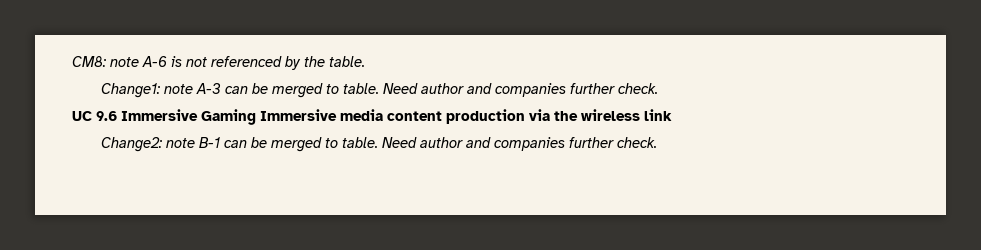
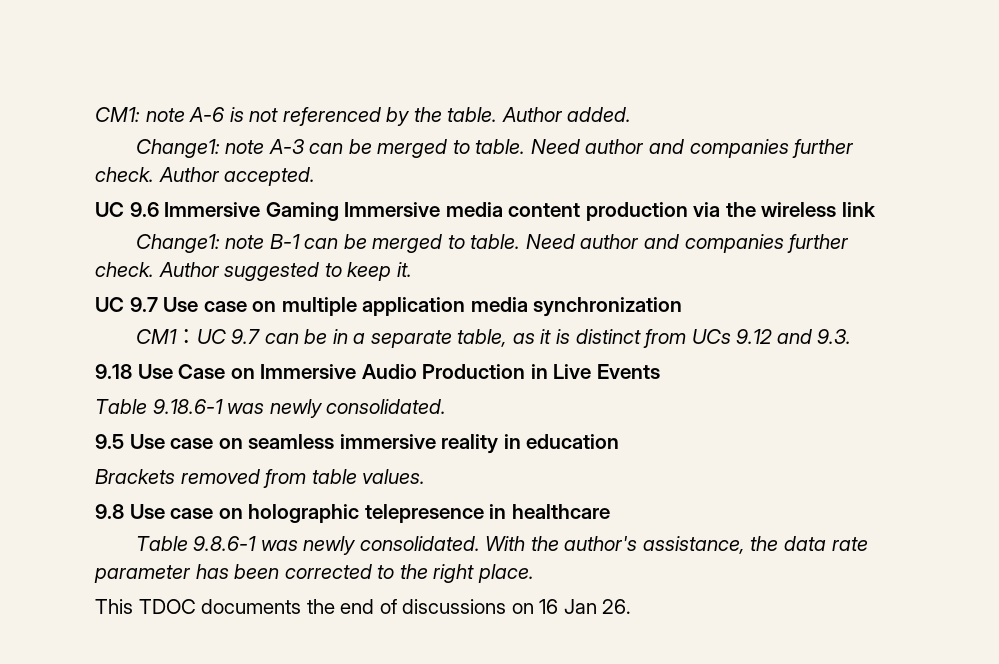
- CM8: note A-6 is not referenced by the table.
+ CM1: note A-6 is not referenced by the table. Author added.
+ Author accepted.
- Change2: note B-1 can be merged to table.
+ Change1: note B-1 can be merged to table.
+ Author suggested to keep it.
+ UC 9.7 Use case on multiple application media synchronization
+ CM1：UC 9.7 can be in a separate table, as it is distinct from UCs 9.12 and 9.3.
+ 9.18 Use Case on Immersive Audio Production in Live Events
+ Table 9.18.6-1 was newly consolidated.
+ 9.5 Use case on seamless immersive reality in education
+ Brackets removed from table values.
+ 9.8 Use case on holographic telepresence in healthcare
+ Table 9.8.6-1 was newly consolidated. With the author's assistance, the data rate parameter has been corrected to the right place.
+ This TDOC documents the end of discussions on 16 Jan 26.

